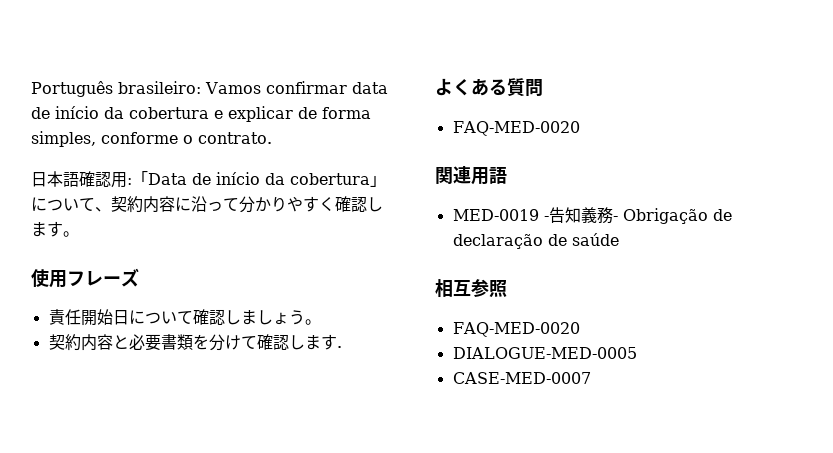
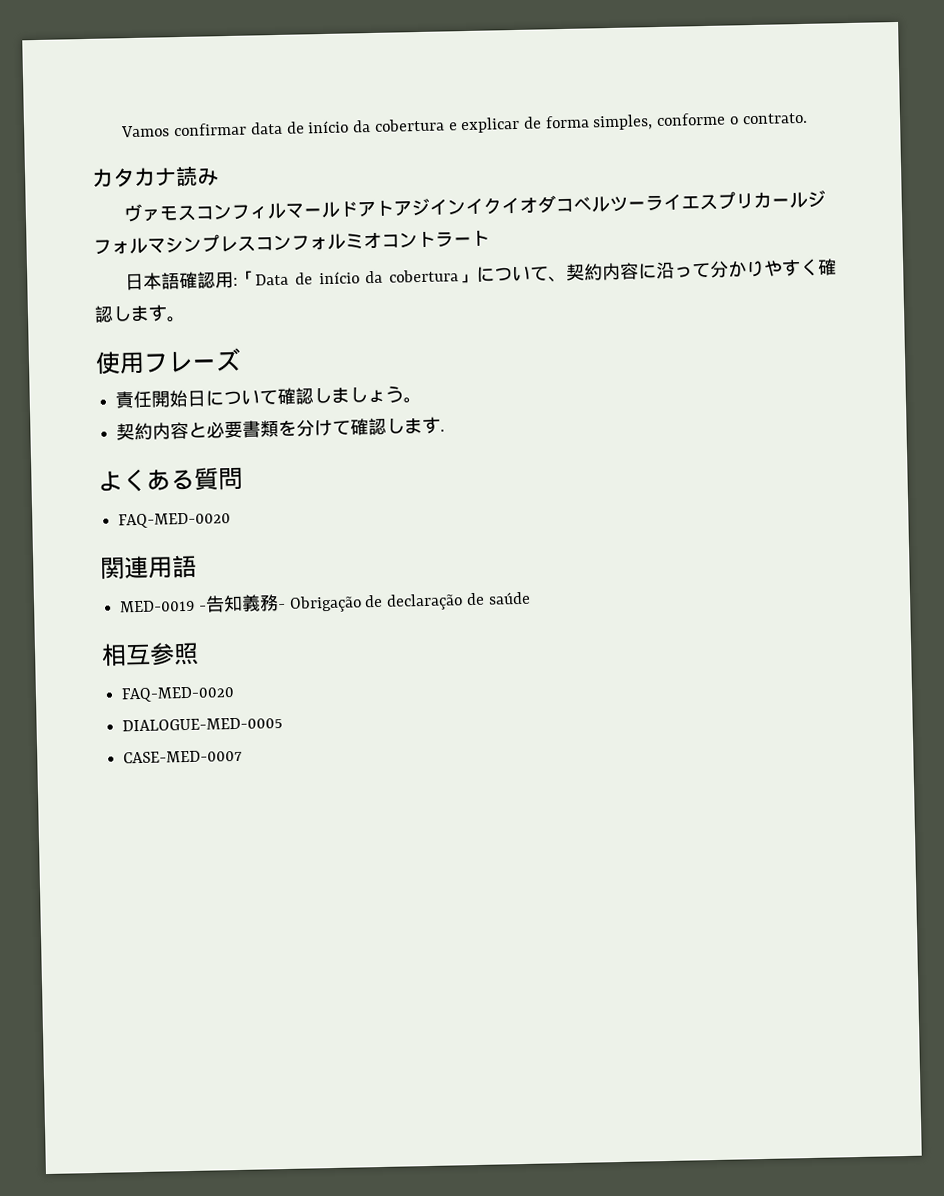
- Português brasileiro: Vamos confirmar data de início da cobertura e explicar de forma simples, conforme o contrato.
+ Vamos confirmar data de início da cobertura e explicar de forma simples, conforme o contrato.
+ カタカナ読み
+ ヴァモスコンフィルマールドアトアジインイクイオダコベルツーライエスプリカールジフォルマシンプレスコンフォルミオコントラート

